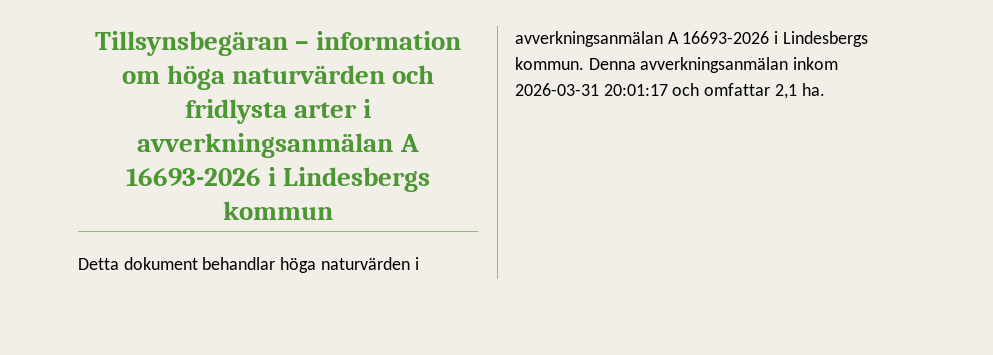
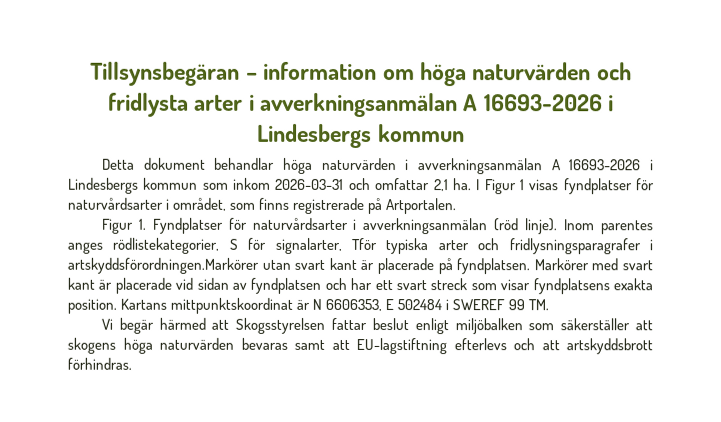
- Detta dokument behandlar höga naturvärden i avverkningsanmälan A 16693-2026 i Lindesbergs kommun. Denna avverkningsanmälan inkom 2026-03-31 20:01:17 och omfattar 2,1 ha.
+ Detta dokument behandlar höga naturvärden i avverkningsanmälan A 16693-2026 i Lindesbergs kommun som inkom 2026-03-31 och omfattar 2,1 ha.
+ I Figur 1 visas fyndplatser för naturvårdsarter i området, som finns registrerade på Artportalen.
+ Figur 1. Fyndplatser för naturvårdsarter i avverkningsanmälan (röd linje). Inom parentes anges rödlistekategorier, S för signalarter, Tför typiska arter och fridlysningsparagrafer i artskyddsförordningen.Markörer utan svart kant är placerade på fyndplatsen. Markörer med svart kant är placerade vid sidan av fyndplatsen och har ett svart streck som visar fyndplatsens exakta position. Kartans mittpunktskoordinat är N 6606353, E 502484 i SWEREF 99 TM.
+ Vi begär härmed att Skogsstyrelsen fattar beslut enligt miljöbalken som säkerställer att skogens höga naturvärden bevaras samt att EU-lagstiftning efterlevs och att artskyddsbrott förhindras.

